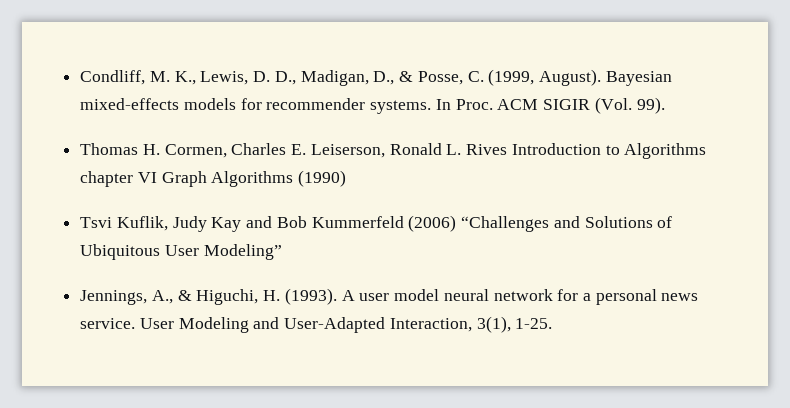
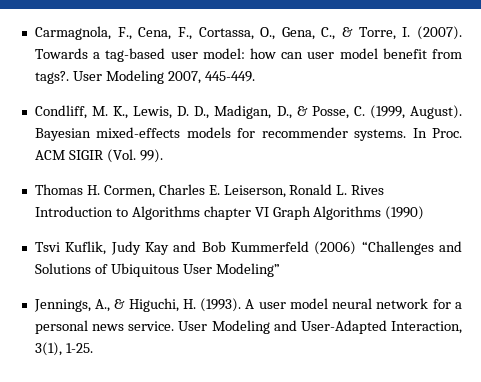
+ Carmagnola, F., Cena, F., Cortassa, O., Gena, C., & Torre, I. (2007). Towards a tag-based user model: how can user model benefit from tags?. User Modeling 2007, 445-449.

